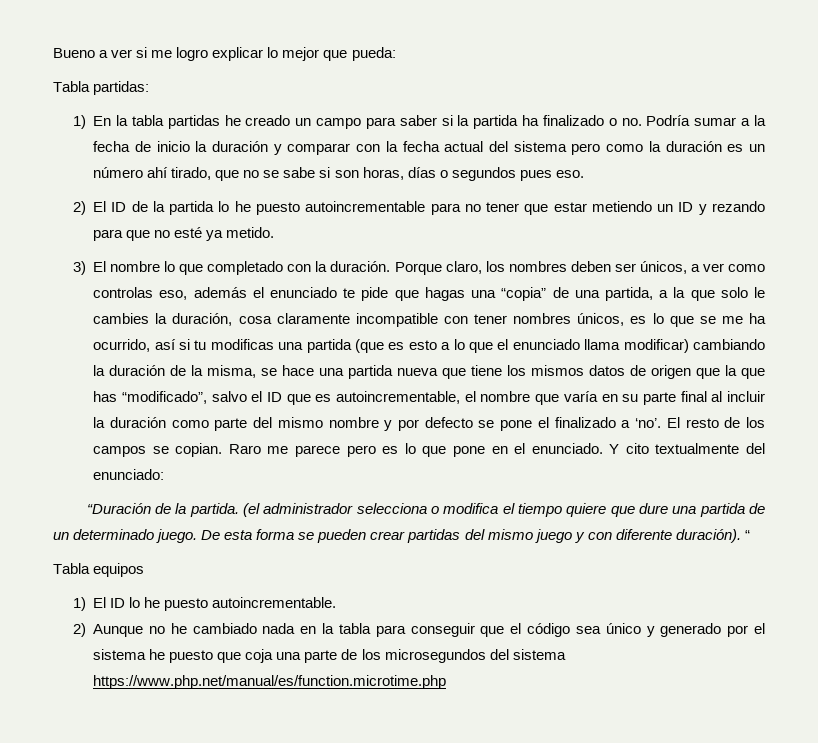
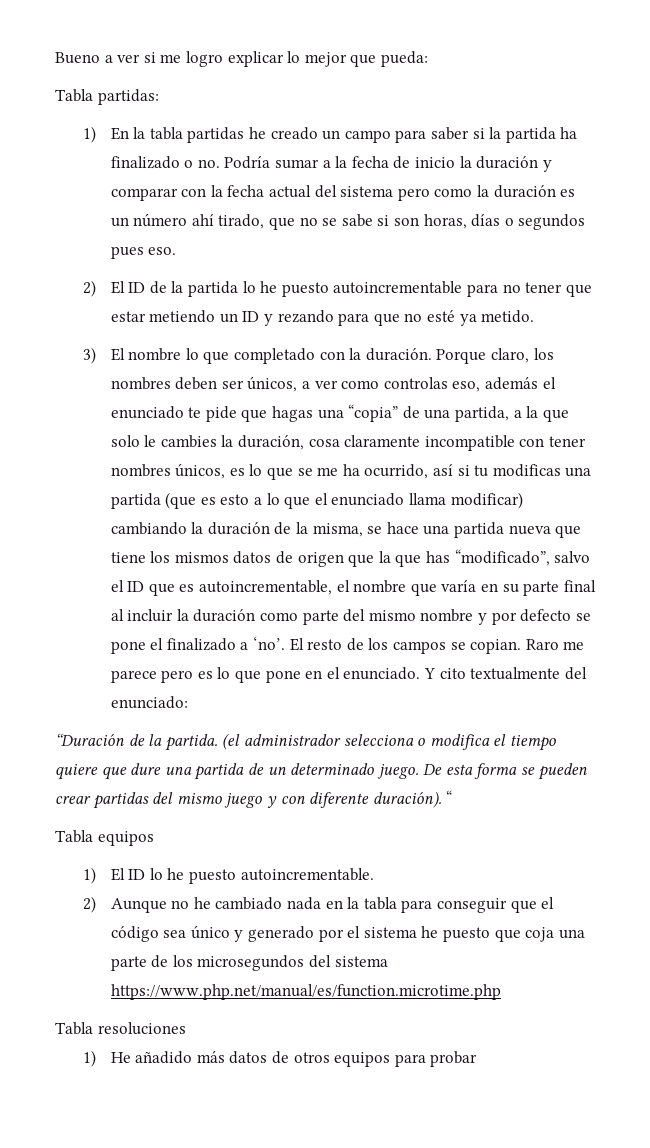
+ Tabla resoluciones
+ 1) He añadido más datos de otros equipos para probar

